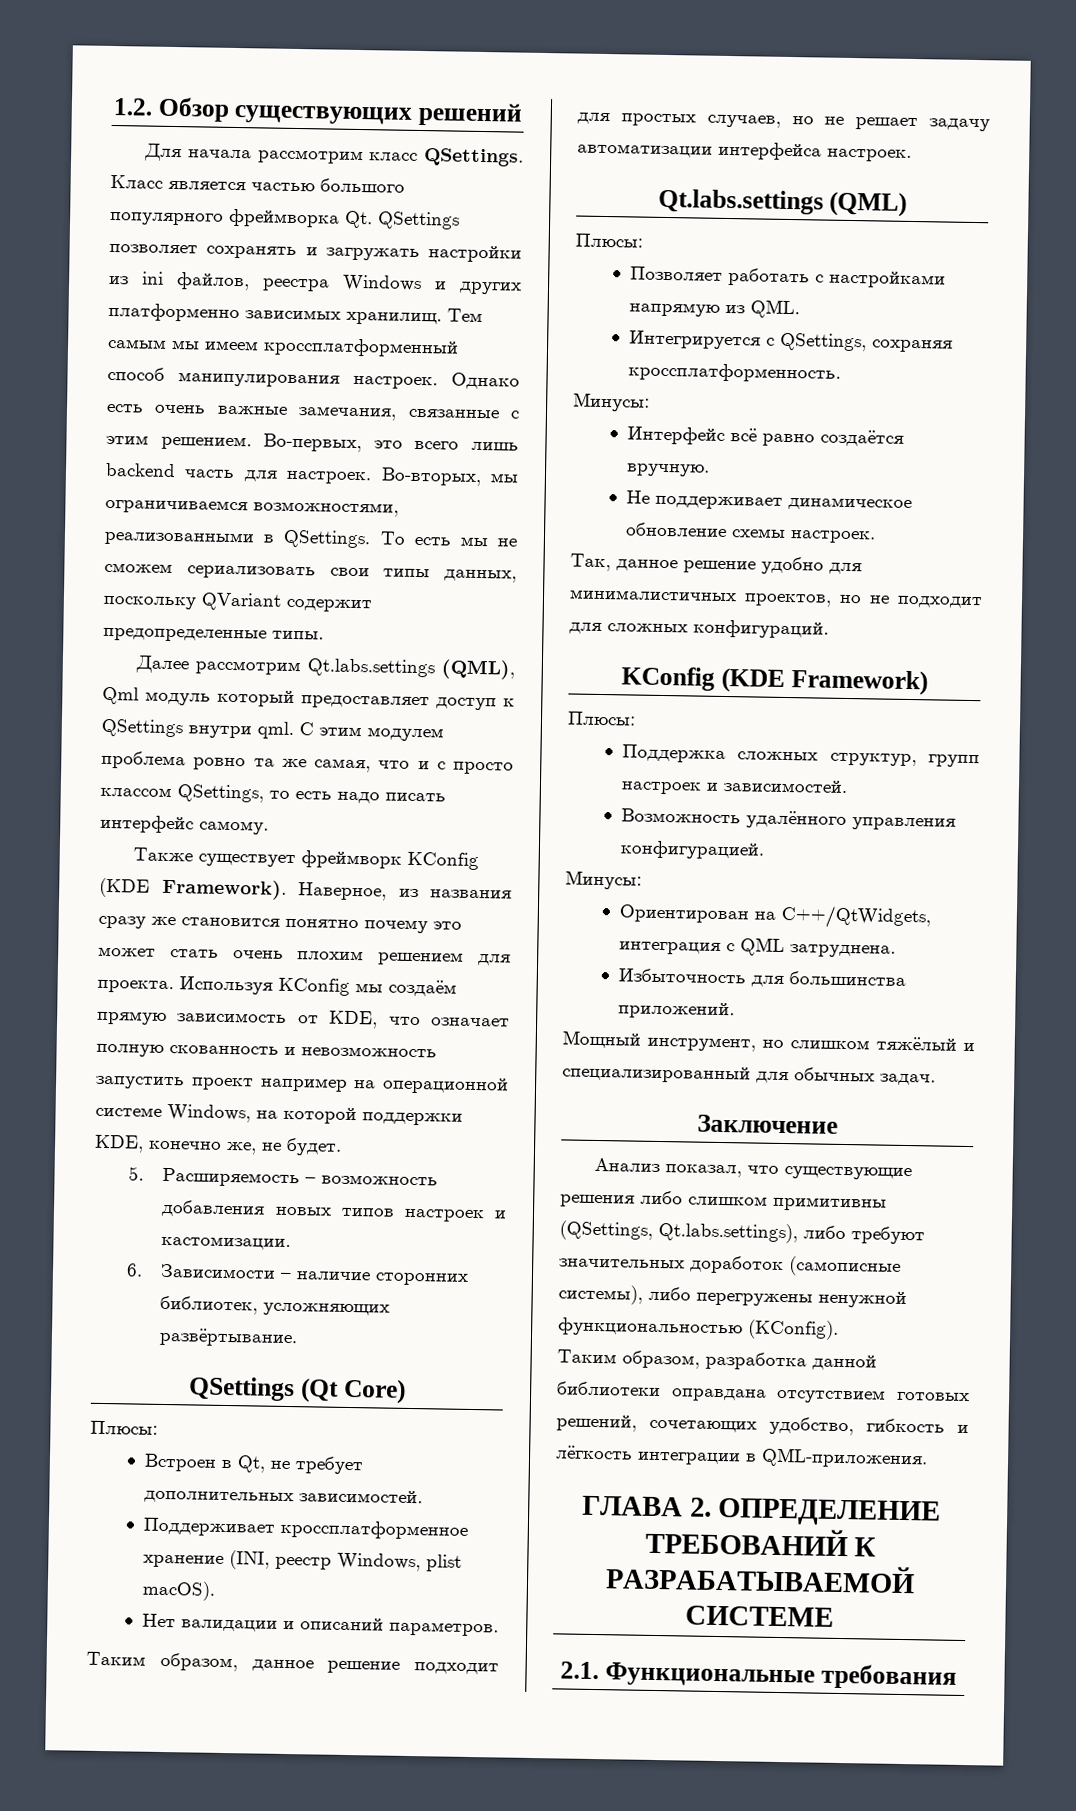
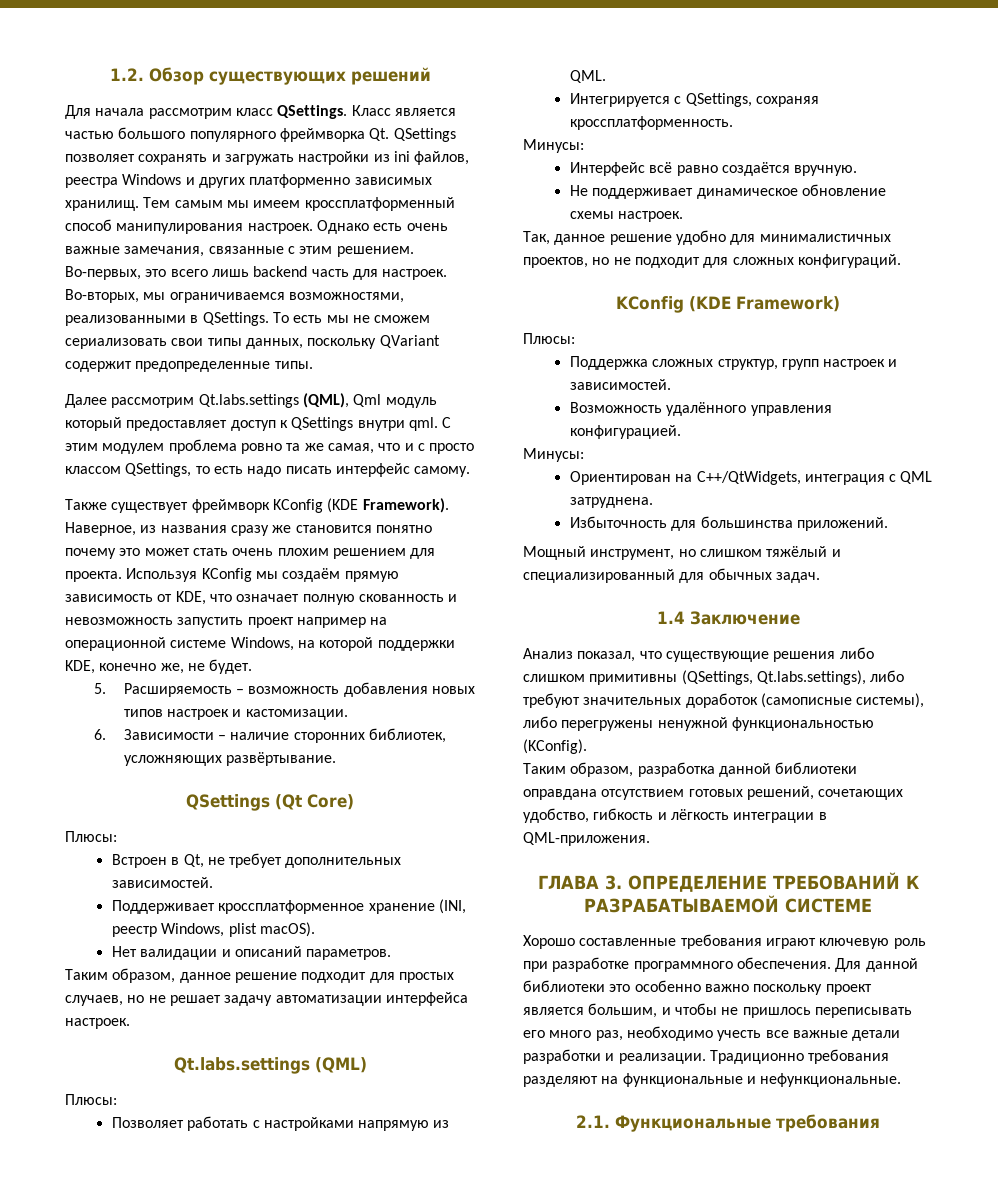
- Заключение
+ 1.4 Заключение
- ГЛАВА 2. ОПРЕДЕЛЕНИЕ ТРЕБОВАНИЙ К РАЗРАБАТЫВАЕМОЙ СИСТЕМЕ
+ ГЛАВА 3. ОПРЕДЕЛЕНИЕ ТРЕБОВАНИЙ К РАЗРАБАТЫВАЕМОЙ СИСТЕМЕ
+ Хорошо составленные требования играют ключевую роль при разработке программного обеспечения. Для данной библиотеки это особенно важно поскольку проект является большим, и чтобы не пришлось переписывать его много раз, необходимо учесть все важные детали разработки и реализации. Традиционно требования разделяют на функциональные и нефункциональные.

